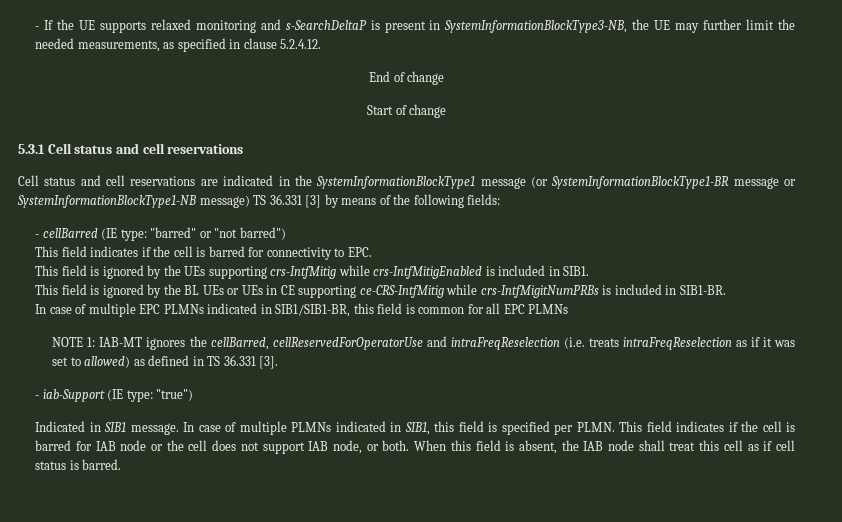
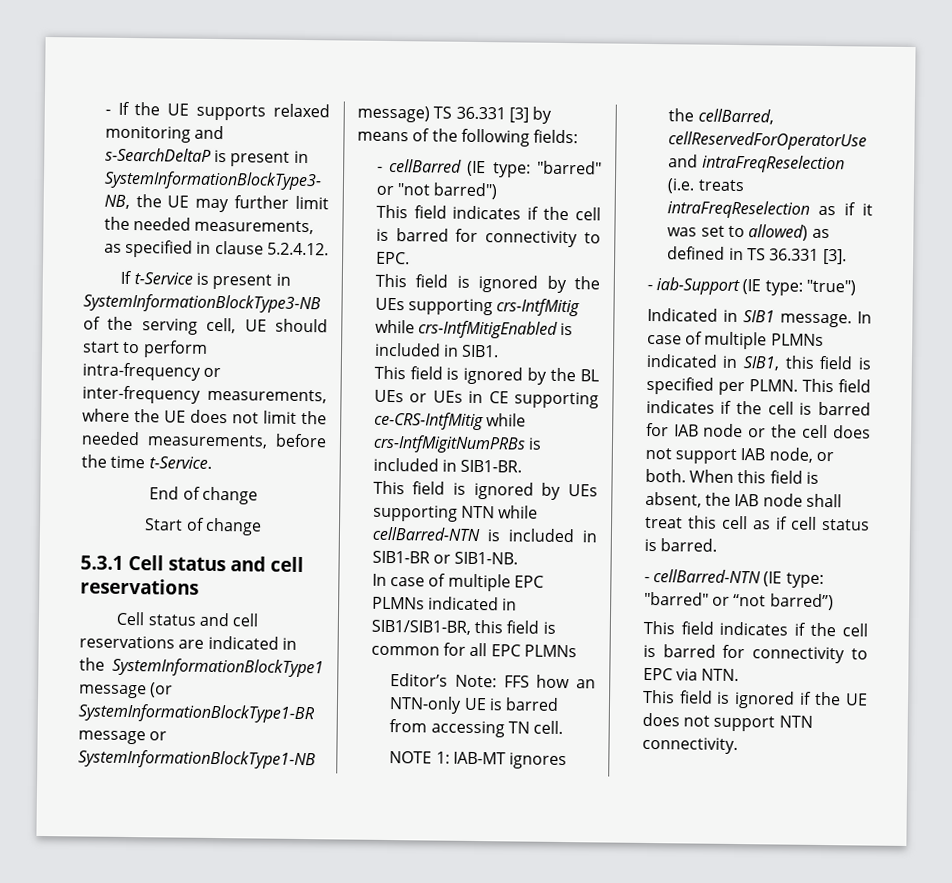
+ If t-Service is present in SystemInformationBlockType3-NB of the serving cell, UE should start to perform intra-frequency or inter-frequency measurements, where the UE does not limit the needed measurements, before the time t-Service.
+ This field is ignored by UEs supporting NTN while cellBarred-NTN is included in SIB1-BR or SIB1-NB.
+ Editor’s Note: FFS how an NTN-only UE is barred from accessing TN cell.
+ - cellBarred-NTN (IE type: "barred" or “not barred”)
+ This field indicates if the cell is barred for connectivity to EPC via NTN.
+ This field is ignored if the UE does not support NTN connectivity.

